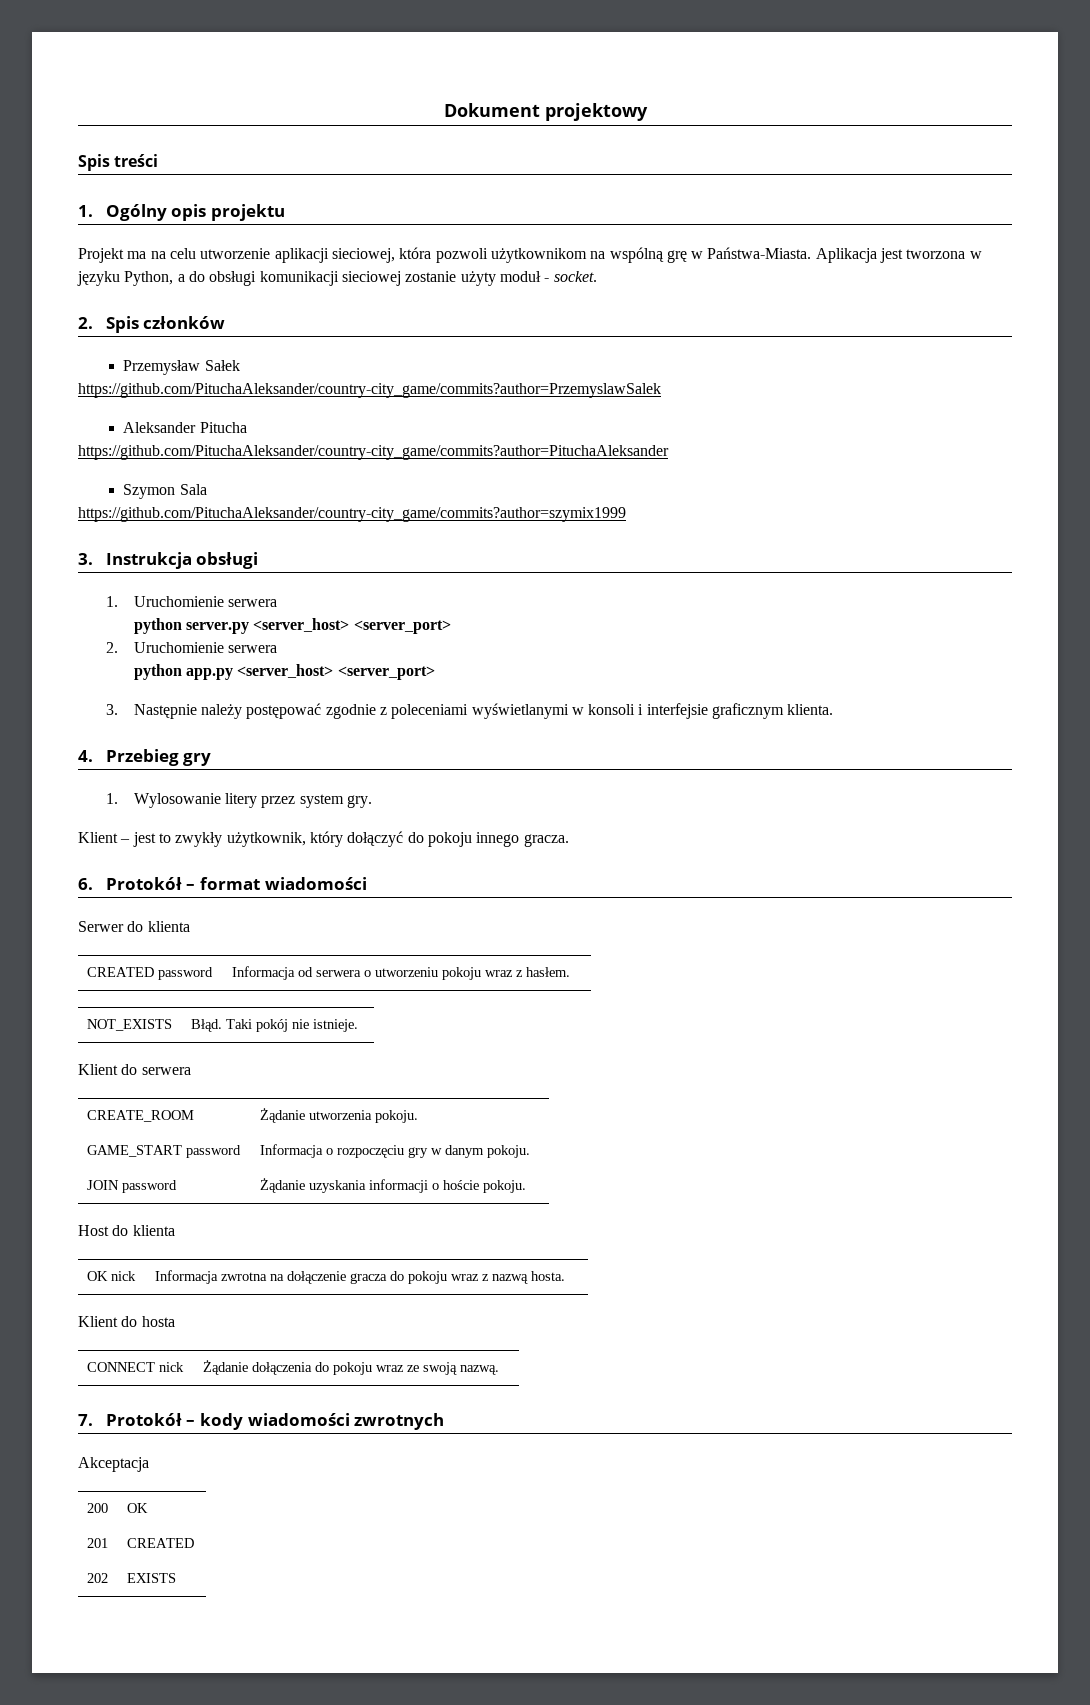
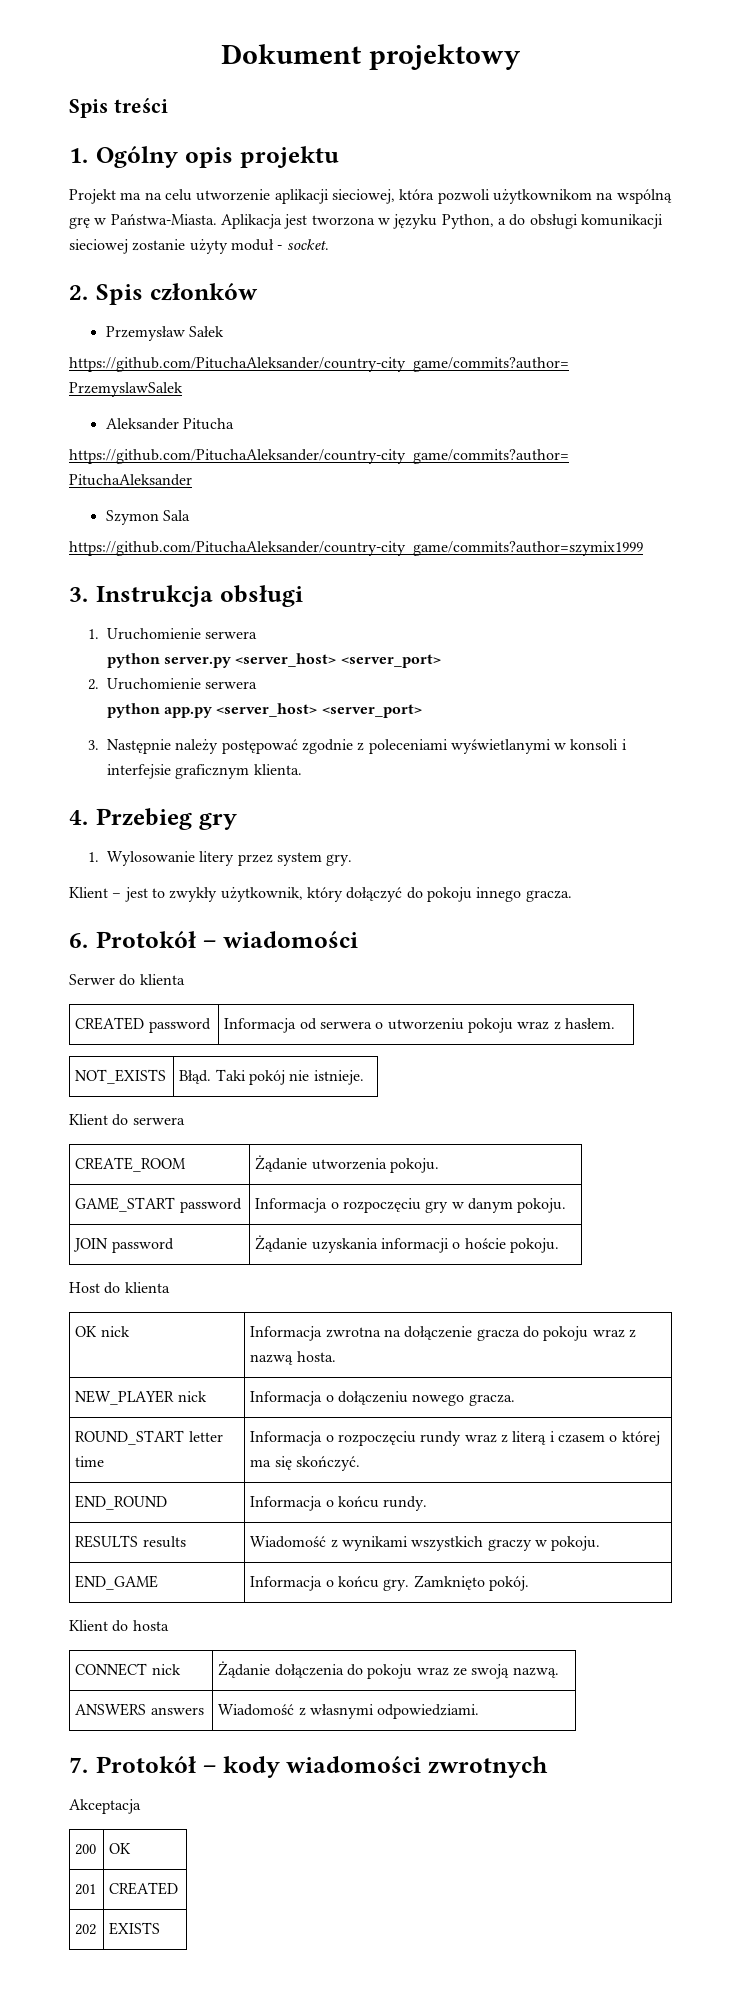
- 6. Protokół – format wiadomości
+ 6. Protokół – wiadomości
+ NEW_PLAYER nick | Informacja o dołączeniu nowego gracza.
+ ROUND_START letter time | Informacja o rozpoczęciu rundy wraz z literą i czasem o której ma się skończyć.
+ END_ROUND | Informacja o końcu rundy.
+ RESULTS results | Wiadomość z wynikami wszystkich graczy w pokoju.
+ END_GAME | Informacja o końcu gry. Zamknięto pokój.
+ ANSWERS answers | Wiadomość z własnymi odpowiedziami.

